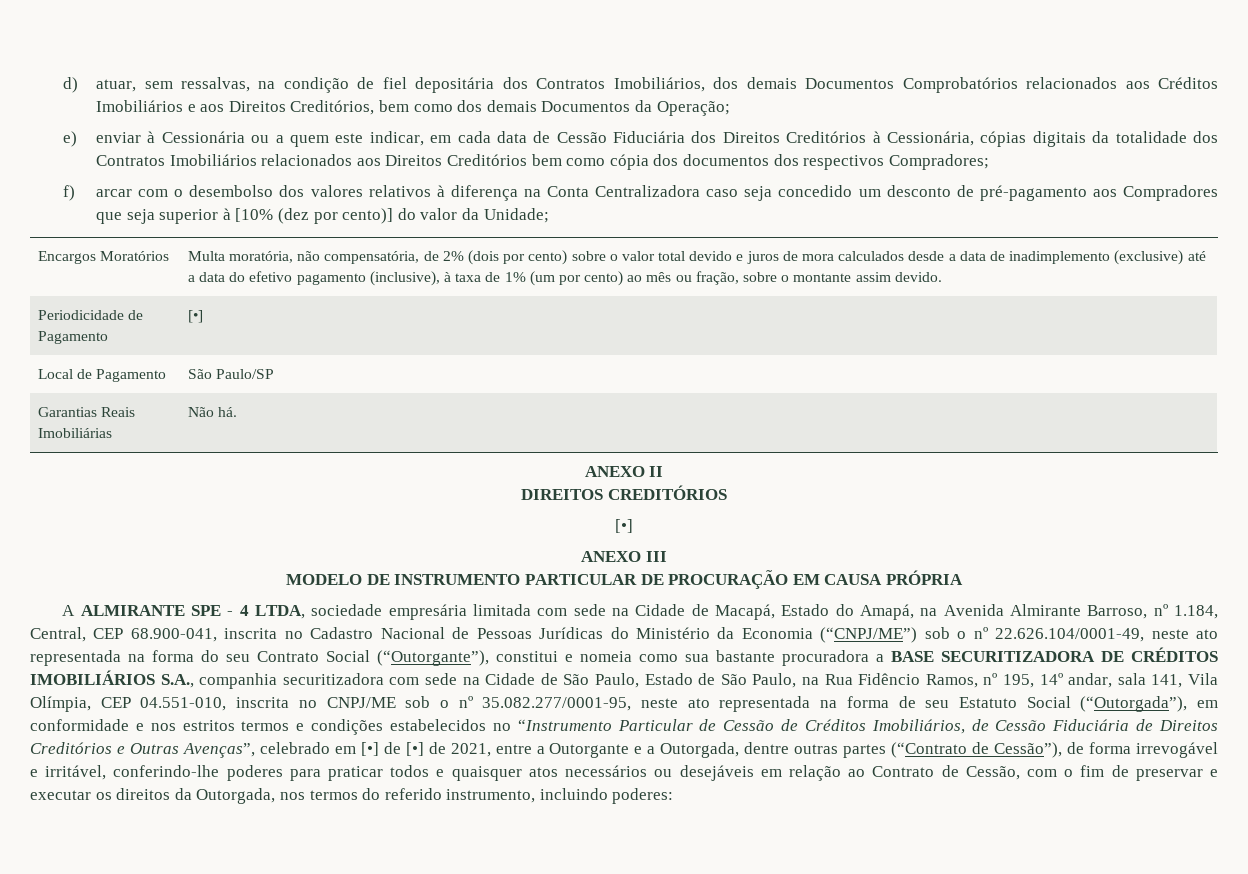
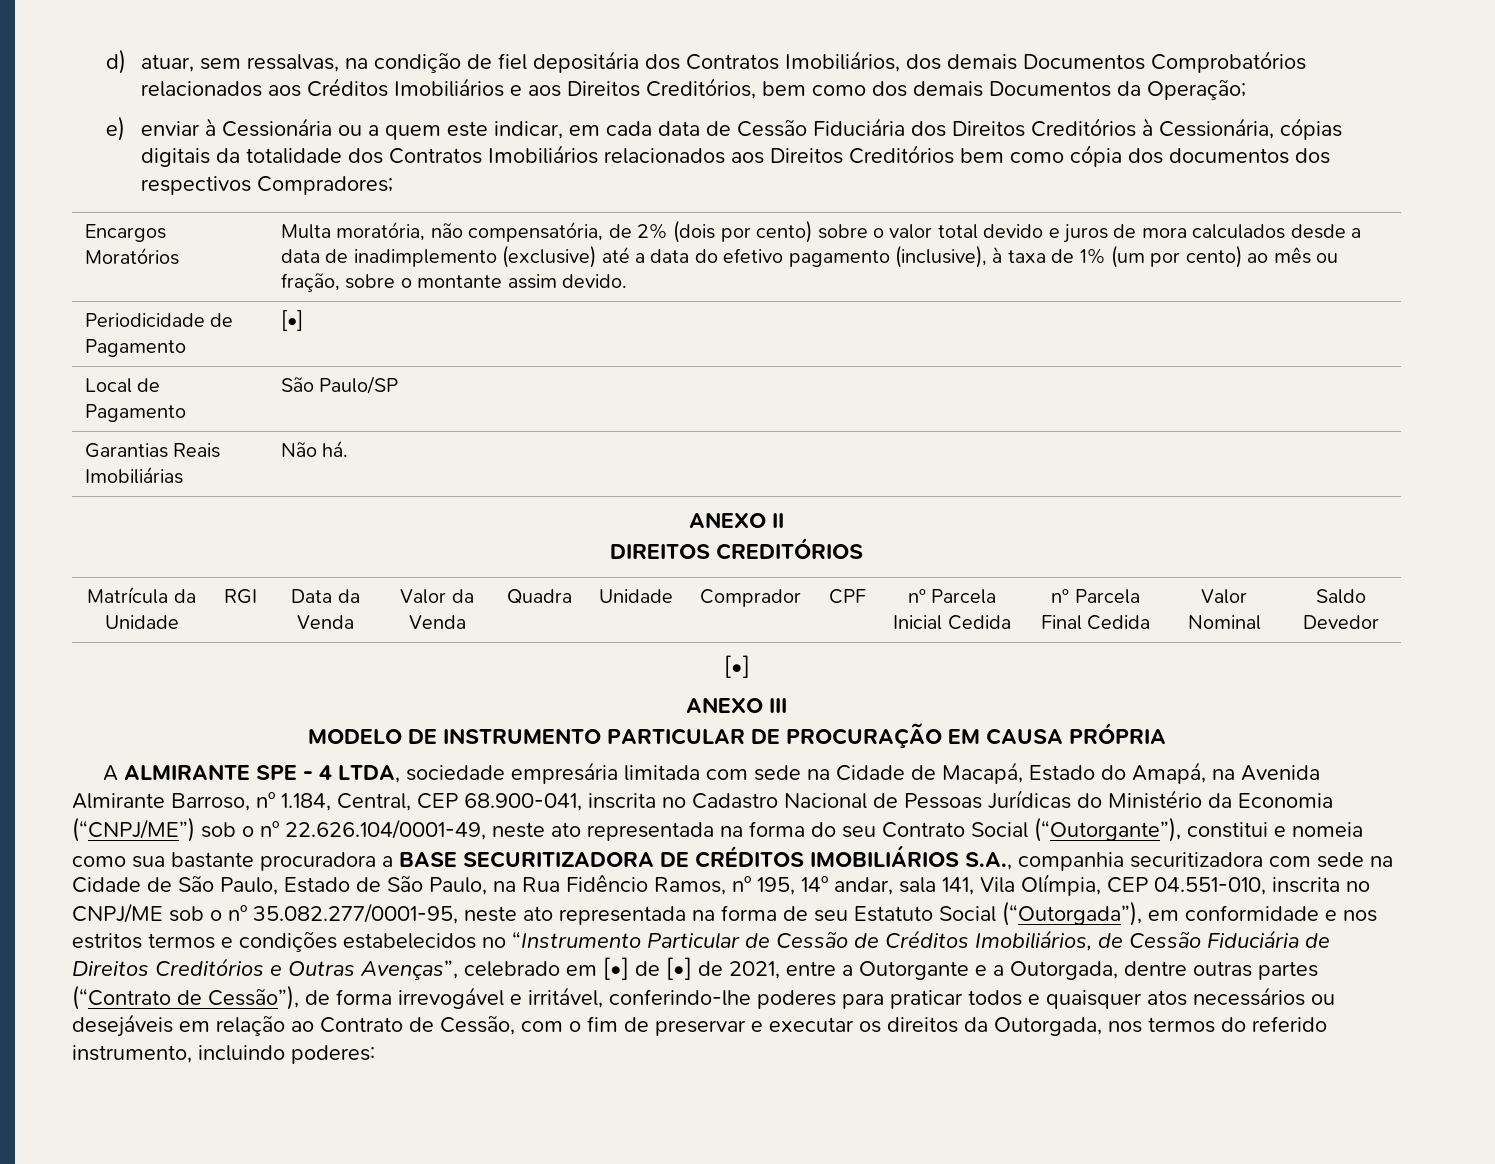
- f) arcar com o desembolso dos valores relativos à diferença na Conta Centralizadora caso seja concedido um desconto de pré-pagamento aos Compradores que seja superior à [10% (dez por cento)] do valor da Unidade;
+ Matrícula da Unidade | RGI | Data da Venda | Valor da Venda | Quadra | Unidade | Comprador | CPF | nº Parcela Inicial Cedida | nº Parcela Final Cedida | Valor Nominal | Saldo Devedor

